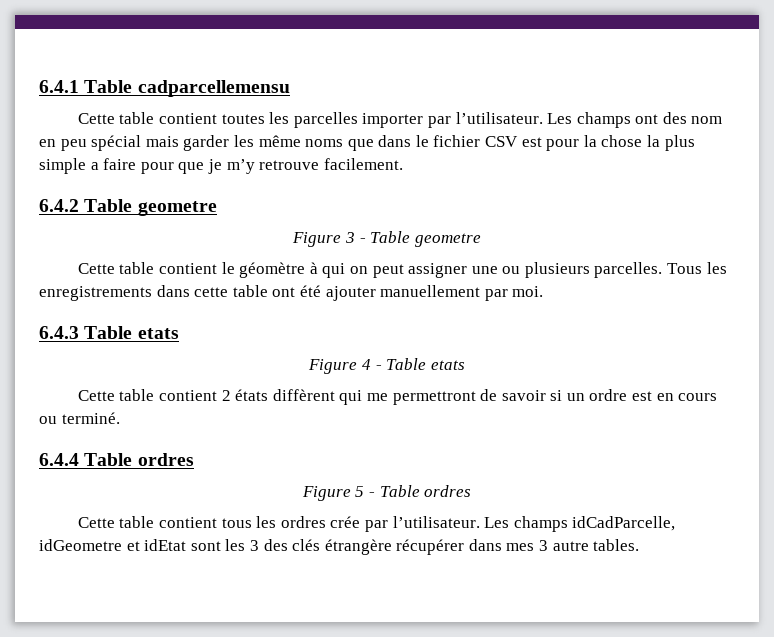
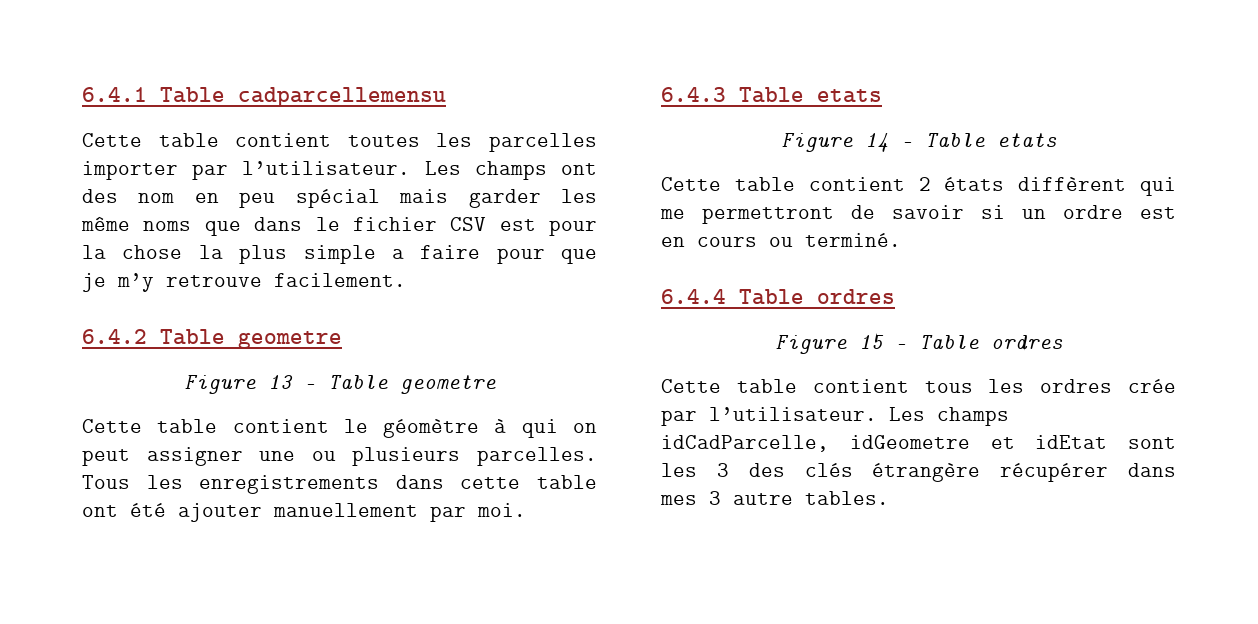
- Figure 3 - Table geometre
+ Figure 13 - Table geometre
- Figure 4 - Table etats
+ Figure 14 - Table etats
- Figure 5 - Table ordres
+ Figure 15 - Table ordres

